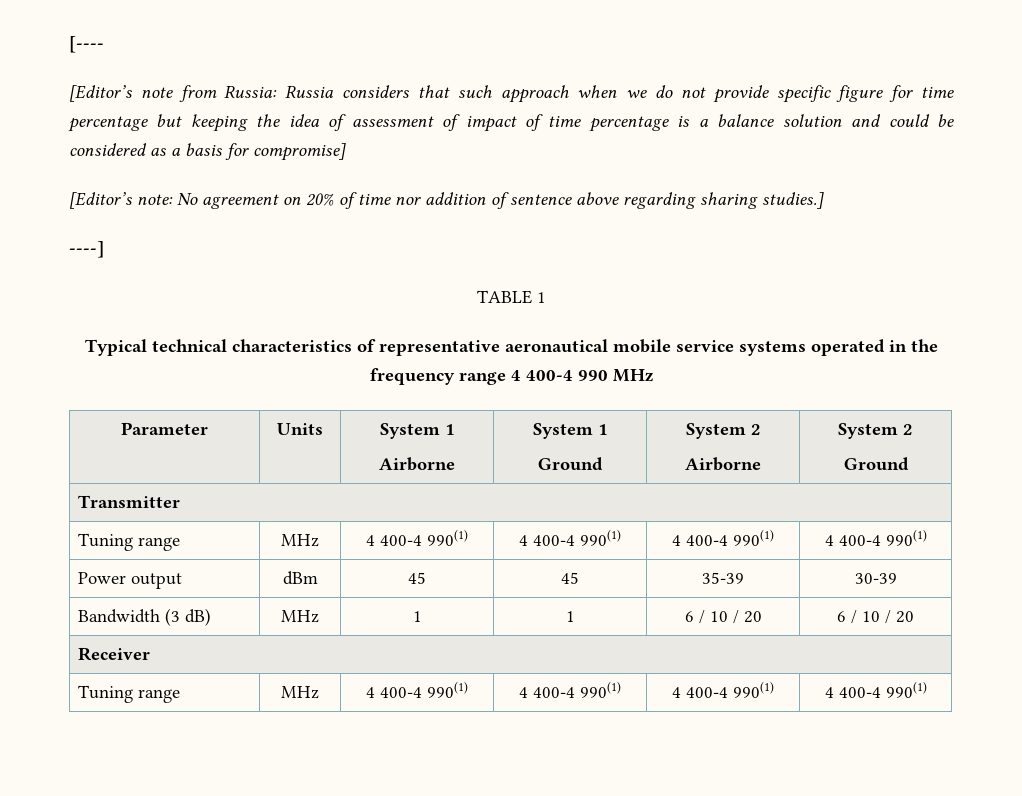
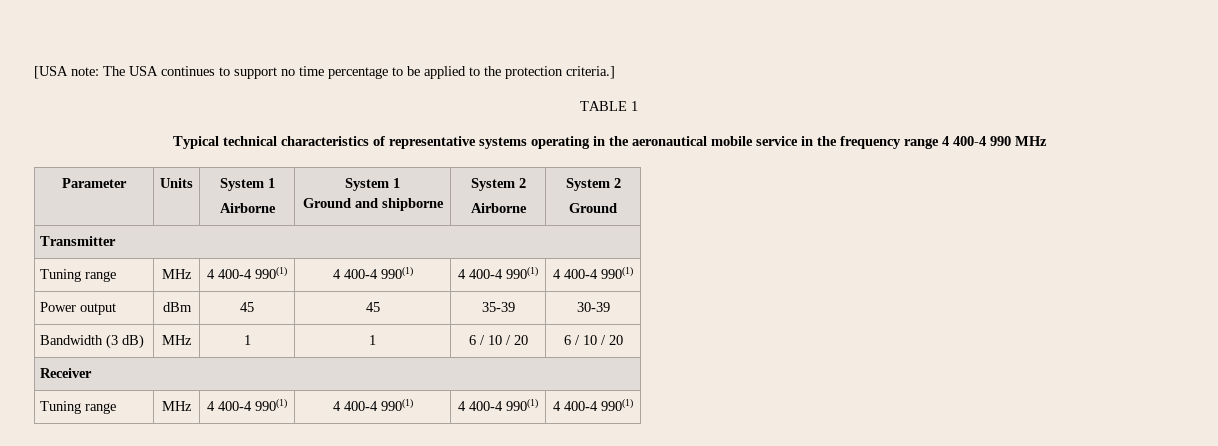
- [----
- [Editor’s note from Russia: Russia considers that such approach when we do not provide specific figure for time percentage but keeping the idea of assessment of impact of time percentage is a balance solution and could be considered as a basis for compromise]
- [Editor’s note: No agreement on 20% of time nor addition of sentence above regarding sharing studies.]
- ----]
+ [USA note: The USA continues to support no time percentage to be applied to the protection criteria.]
- Typical technical characteristics of representative aeronautical mobile service systems operated in the frequency range 4 400-4 990 MHz
+ Typical technical characteristics of representative systems operating in the aeronautical mobile service in the frequency range 4 400-4 990 MHz
  Parameter | Units | System 1
  Airborne | System 1
- Ground | System 2
+ Ground and shipborne | System 2

